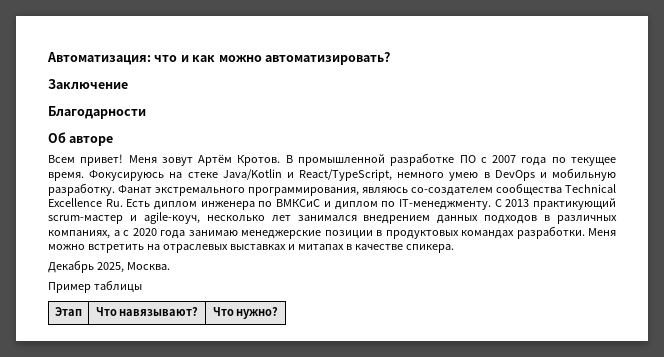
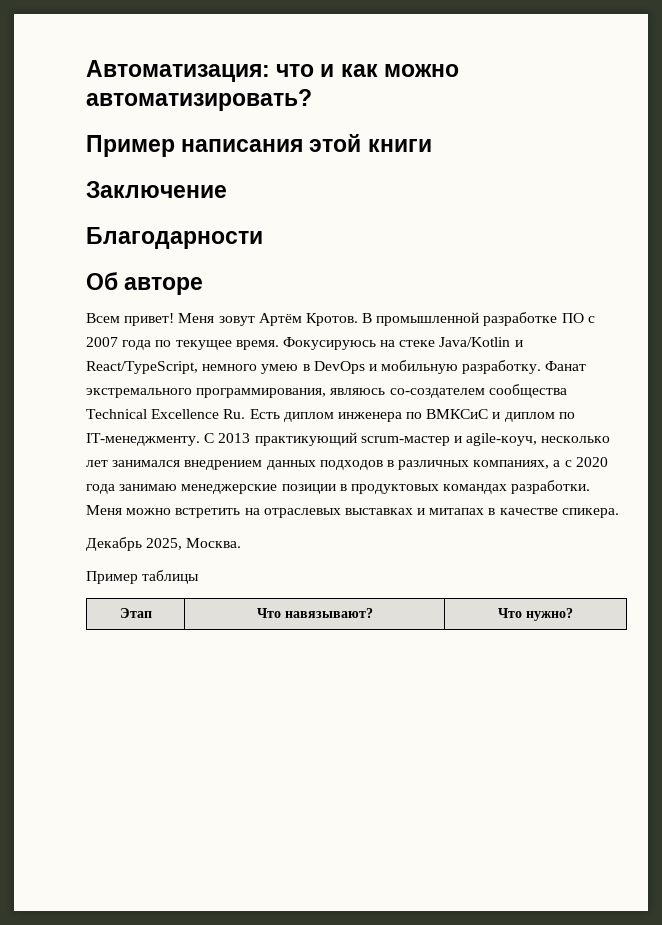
+ Пример написания этой книги

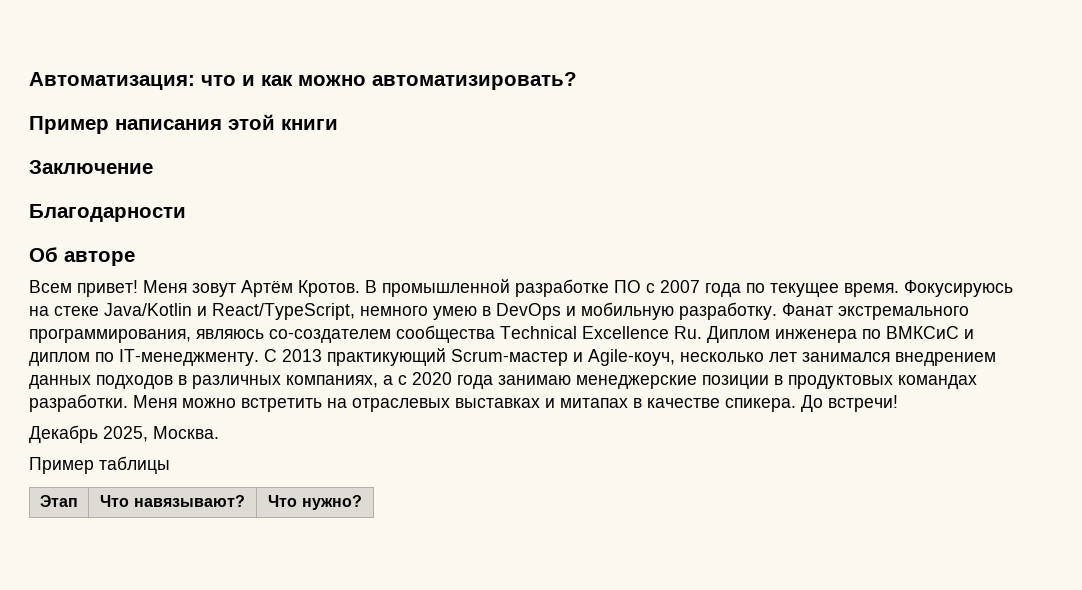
- Фанат экстремального программирования, являюсь со-создателем сообщества Technical Excellence Ru. Есть диплом инженера по ВМКСиС и диплом по IT-менеджменту.
+ Фанат экстремального программирования, являюсь со-создателем сообщества Technical Excellence Ru. Диплом инженера по ВМКСиС и диплом по IT-менеджменту.
- С 2013 практикующий scrum-мастер и agile-коуч, несколько лет занимался внедрением данных подходов в различных компаниях, а с 2020 года занимаю менеджерские позиции в продуктовых командах разработки.
+ С 2013 практикующий Scrum-мастер и Agile-коуч, несколько лет занимался внедрением данных подходов в различных компаниях, а с 2020 года занимаю менеджерские позиции в продуктовых командах разработки.
+ До встречи!

